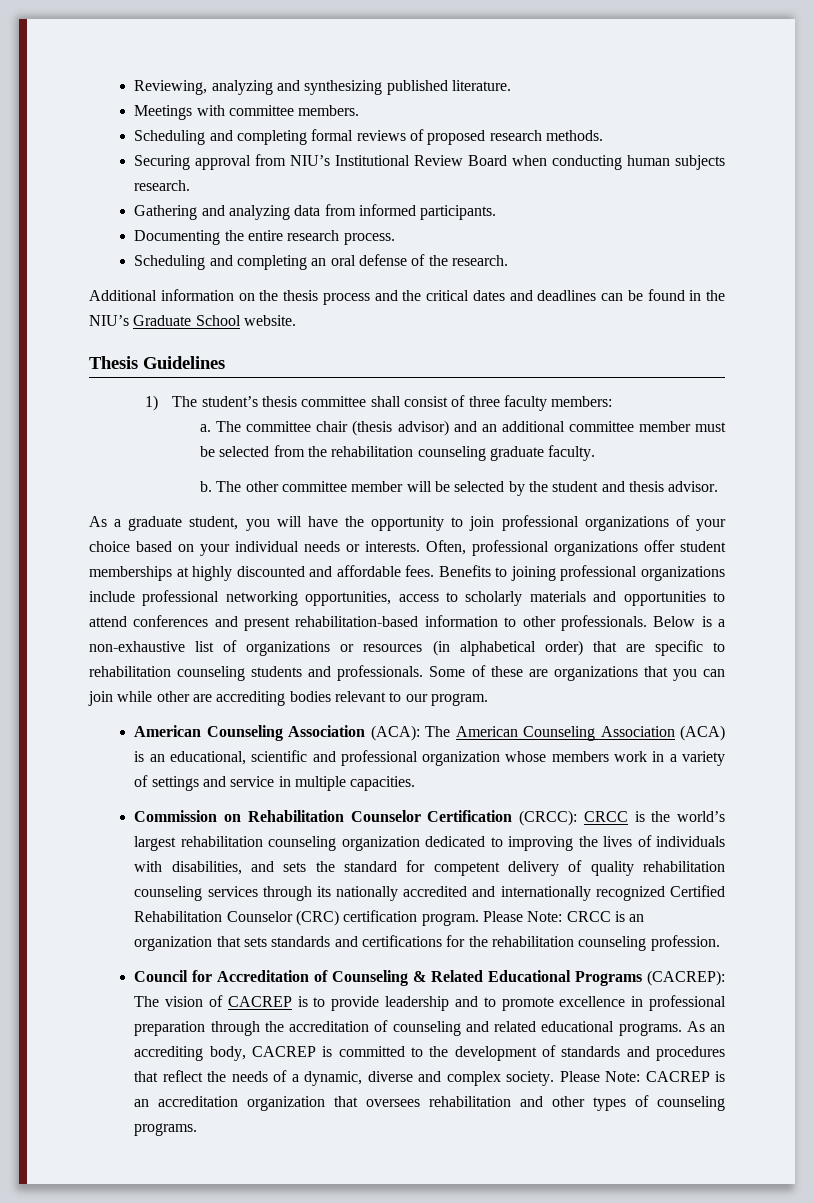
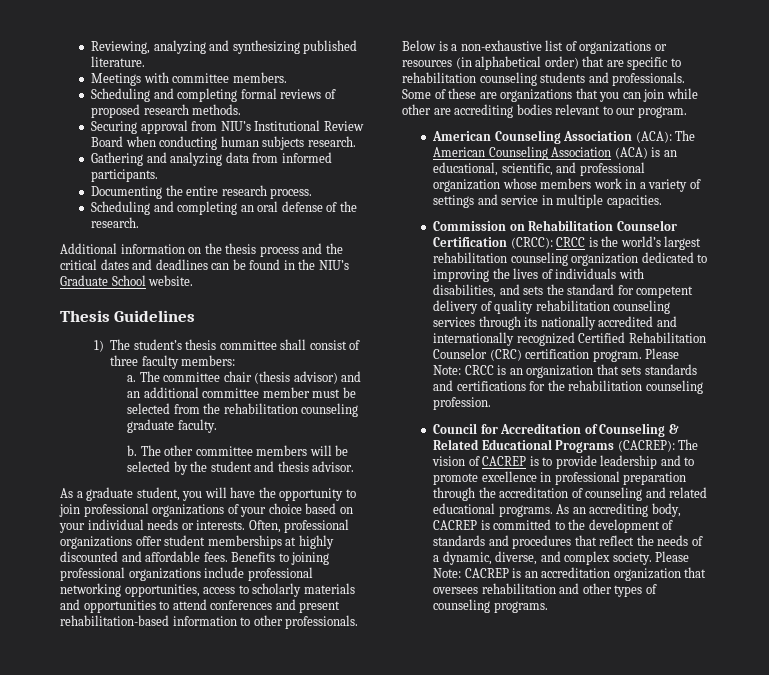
- The other committee member will be selected by the student and thesis advisor.
+ The other committee members will be selected by the student and thesis advisor.
- American Counseling Association (ACA): The American Counseling Association (ACA) is an educational, scientific and professional organization whose members work in a variety of settings and service in multiple capacities.
+ American Counseling Association (ACA): The American Counseling Association (ACA) is an educational, scientific, and professional organization whose members work in a variety of settings and service in multiple capacities.
- As an accrediting body, CACREP is committed to the development of standards and procedures that reflect the needs of a dynamic, diverse and complex society.
+ As an accrediting body, CACREP is committed to the development of standards and procedures that reflect the needs of a dynamic, diverse, and complex society.

